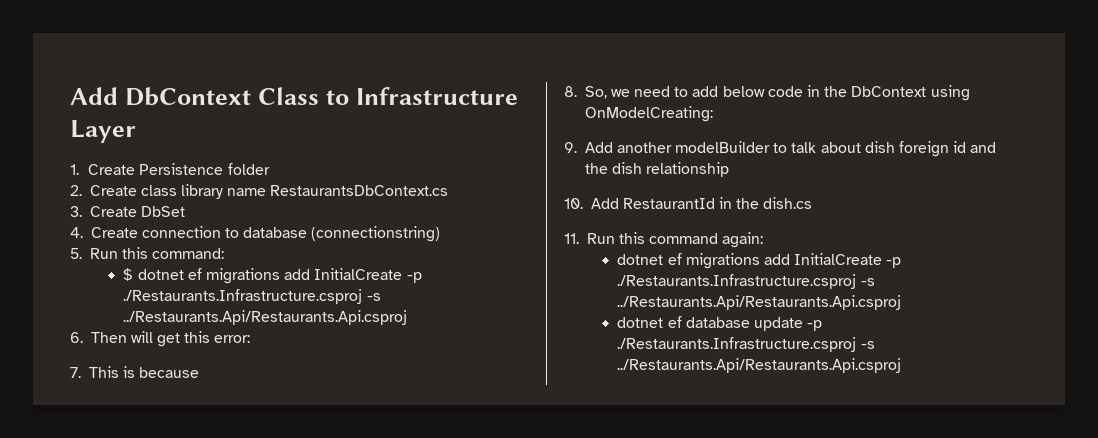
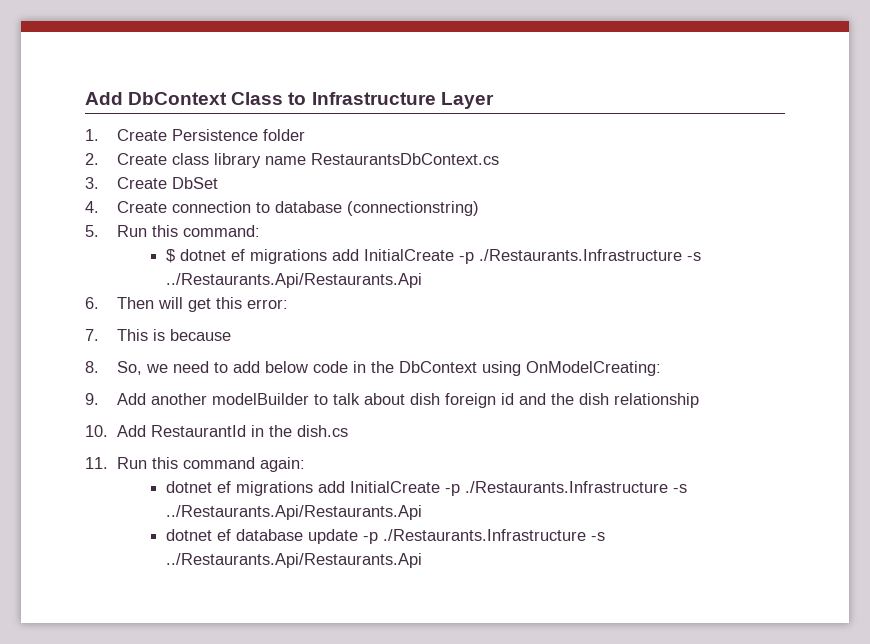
- $ dotnet ef migrations add InitialCreate -p ./Restaurants.Infrastructure.csproj -s ../Restaurants.Api/Restaurants.Api.csproj
+ $ dotnet ef migrations add InitialCreate -p ./Restaurants.Infrastructure -s ../Restaurants.Api/Restaurants.Api
  11. Run this command again:
- dotnet ef migrations add InitialCreate -p ./Restaurants.Infrastructure.csproj -s ../Restaurants.Api/Restaurants.Api.csproj
+ dotnet ef migrations add InitialCreate -p ./Restaurants.Infrastructure -s ../Restaurants.Api/Restaurants.Api
- dotnet ef database update -p ./Restaurants.Infrastructure.csproj -s ../Restaurants.Api/Restaurants.Api.csproj
+ dotnet ef database update -p ./Restaurants.Infrastructure -s ../Restaurants.Api/Restaurants.Api

